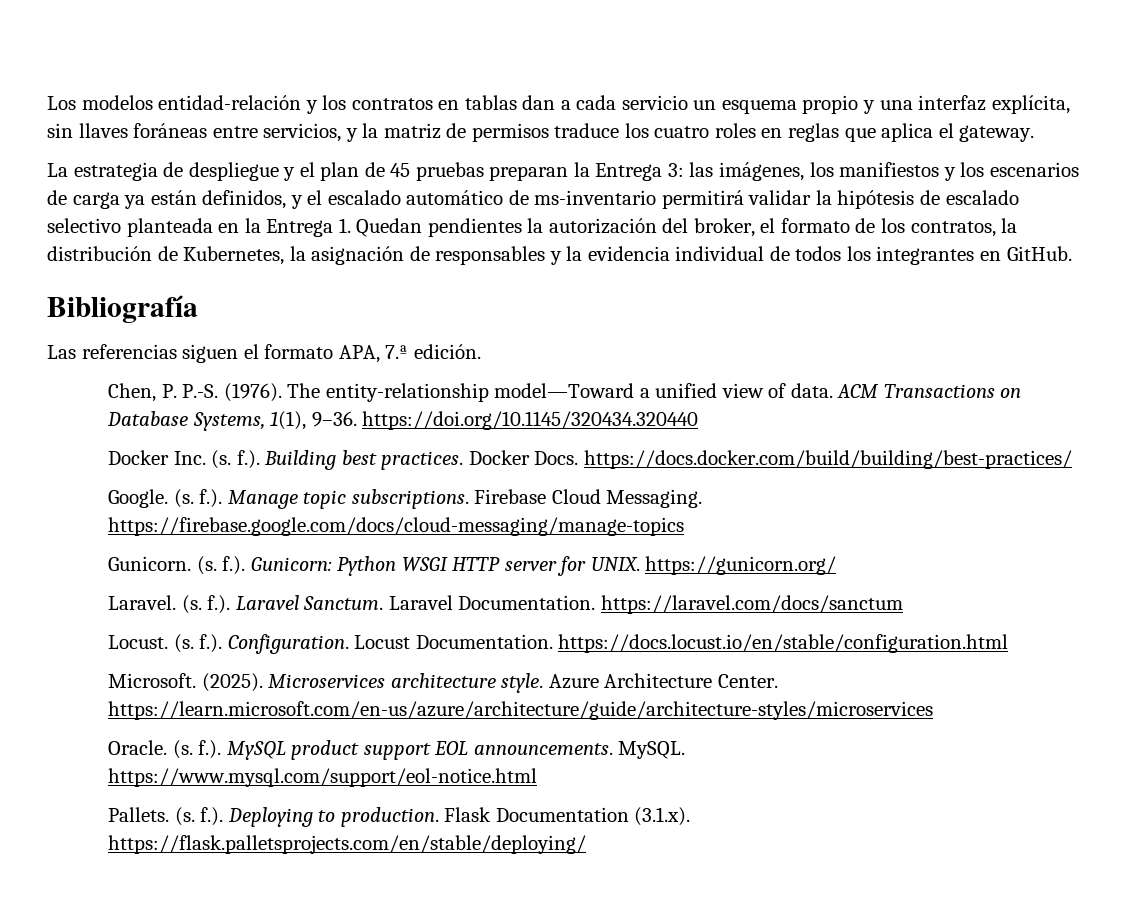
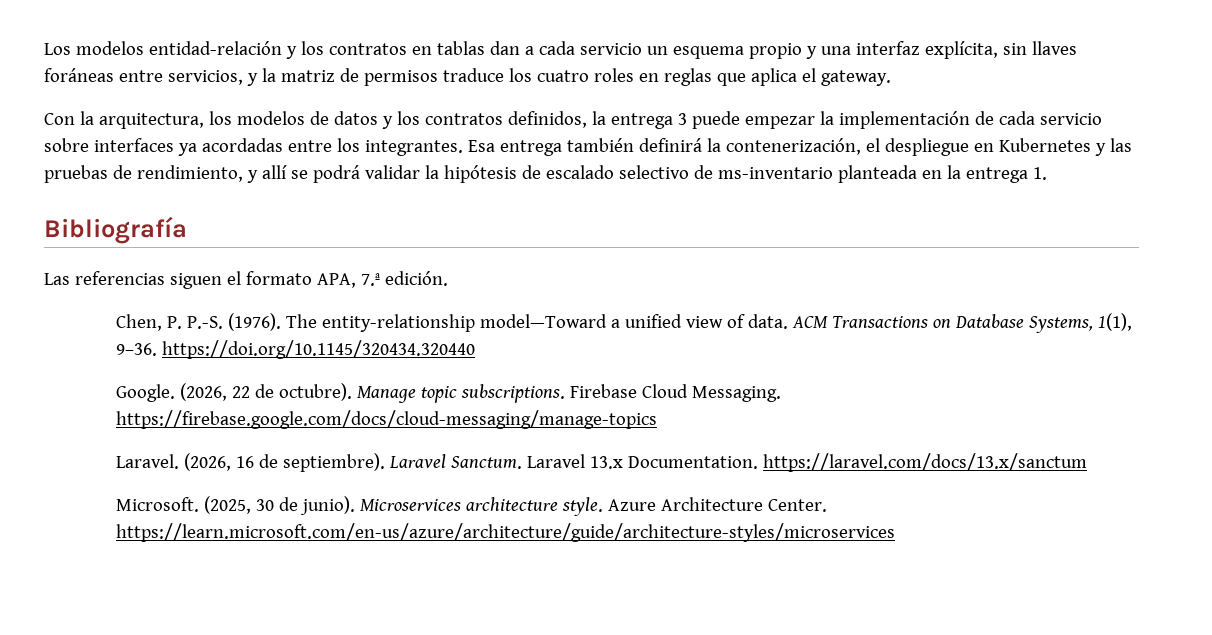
- La estrategia de despliegue y el plan de 45 pruebas preparan la Entrega 3: las imágenes, los manifiestos y los escenarios de carga ya están definidos, y el escalado automático de ms-inventario permitirá validar la hipótesis de escalado selectivo planteada en la Entrega 1. Quedan pendientes la autorización del broker, el formato de los contratos, la distribución de Kubernetes, la asignación de responsables y la evidencia individual de todos los integrantes en GitHub.
+ Con la arquitectura, los modelos de datos y los contratos definidos, la entrega 3 puede empezar la implementación de cada servicio sobre interfaces ya acordadas entre los integrantes. Esa entrega también definirá la contenerización, el despliegue en Kubernetes y las pruebas de rendimiento, y allí se podrá validar la hipótesis de escalado selectivo de ms-inventario planteada en la entrega 1.
- Docker Inc. (s. f.). Building best practices. Docker Docs. https://docs.docker.com/build/building/best-practices/
- Google. (s. f.). Manage topic subscriptions.
+ Google. (2026, 22 de octubre). Manage topic subscriptions.
- Gunicorn. (s. f.). Gunicorn: Python WSGI HTTP server for UNIX. https://gunicorn.org/
- Laravel. (s. f.). Laravel Sanctum. Laravel Documentation. https://laravel.com/docs/sanctum
- Locust. (s. f.). Configuration. Locust Documentation. https://docs.locust.io/en/stable/configuration.html
- Microsoft. (2025).
+ Laravel. (2026, 16 de septiembre). Laravel Sanctum. Laravel 13.x Documentation. https://laravel.com/docs/13.x/sanctum
+ Microsoft. (2025, 30 de junio).
- Oracle. (s. f.). MySQL product support EOL announcements. MySQL. https://www.mysql.com/support/eol-notice.html
- Pallets. (s. f.). Deploying to production. Flask Documentation (3.1.x). https://flask.palletsprojects.com/en/stable/deploying/

